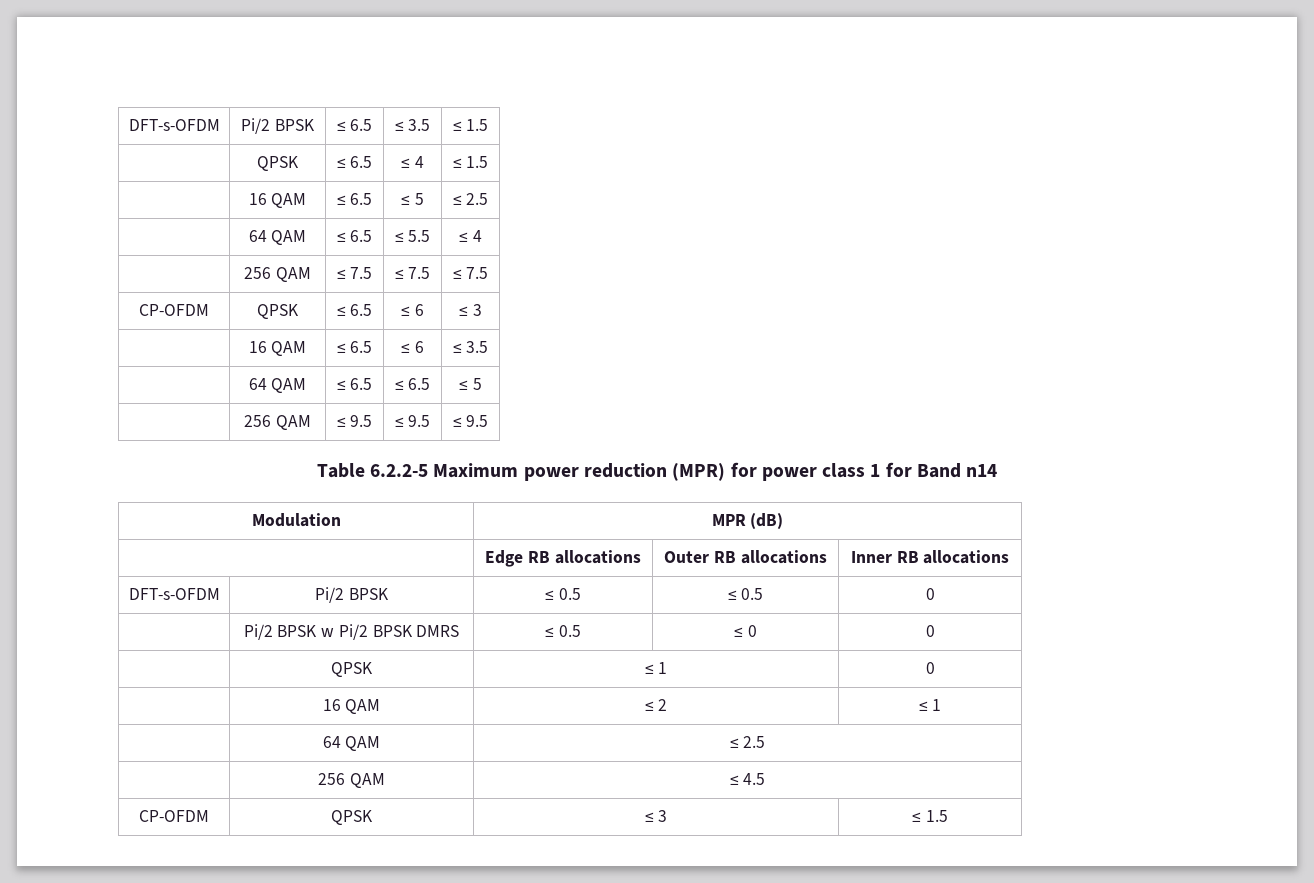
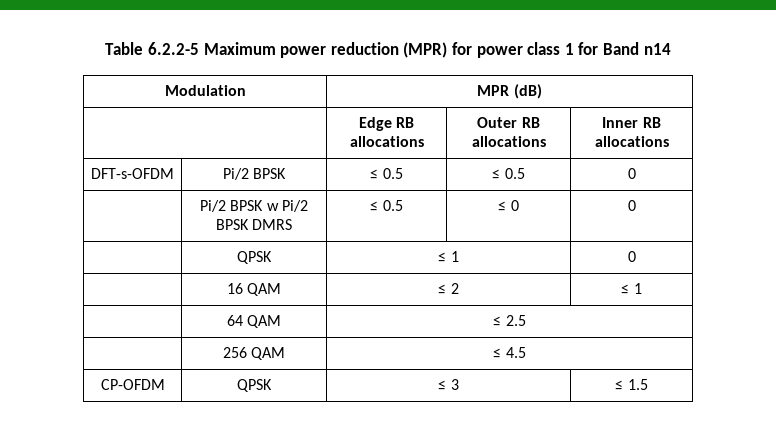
- DFT-s-OFDM | Pi/2 BPSK | ≤ 6.5 | ≤ 3.5 | ≤ 1.5
- | QPSK | ≤ 6.5 | ≤ 4 | ≤ 1.5
- | 16 QAM | ≤ 6.5 | ≤ 5 | ≤ 2.5
- | 64 QAM | ≤ 6.5 | ≤ 5.5 | ≤ 4
- | 256 QAM | ≤ 7.5 | ≤ 7.5 | ≤ 7.5
- CP-OFDM | QPSK | ≤ 6.5 | ≤ 6 | ≤ 3
- | 16 QAM | ≤ 6.5 | ≤ 6 | ≤ 3.5
- | 64 QAM | ≤ 6.5 | ≤ 6.5 | ≤ 5
- | 256 QAM | ≤ 9.5 | ≤ 9.5 | ≤ 9.5

